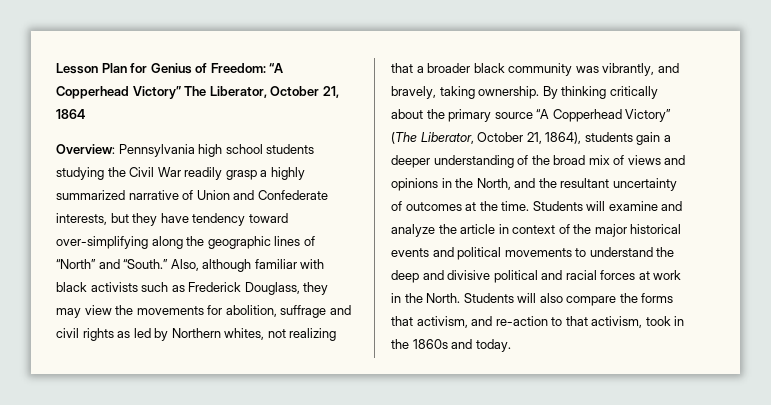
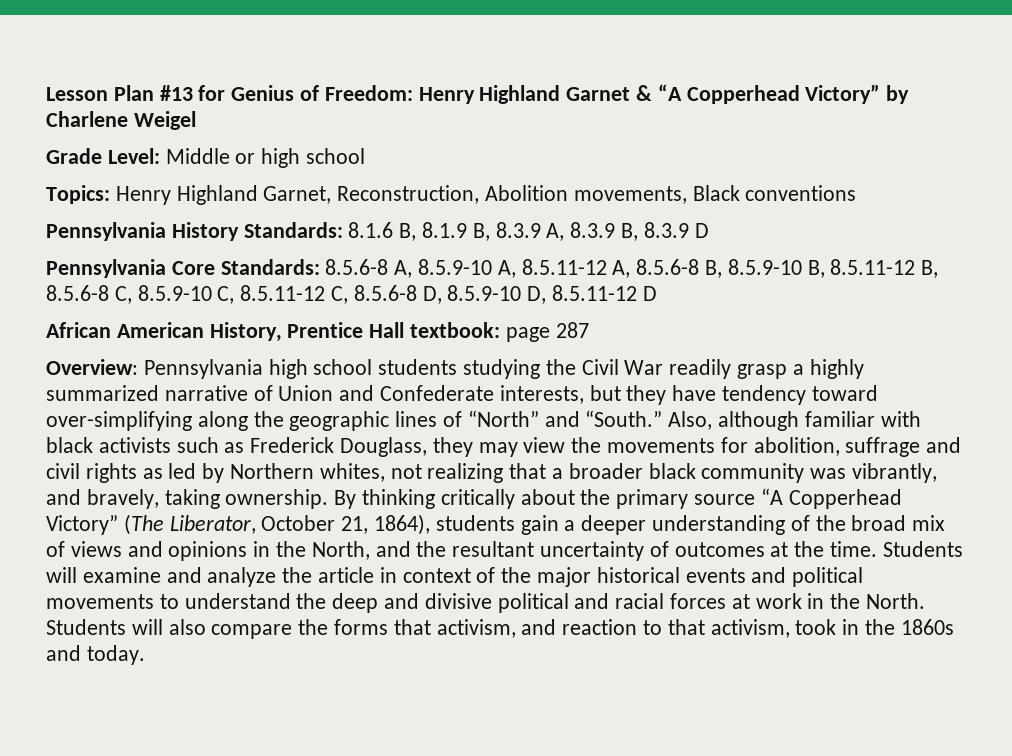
- Lesson Plan for Genius of Freedom: “A Copperhead Victory” The Liberator, October 21, 1864
+ Lesson Plan #13 for Genius of Freedom: Henry Highland Garnet & “A Copperhead Victory” by Charlene Weigel
+ Grade Level: Middle or high school
+ Topics: Henry Highland Garnet, Reconstruction, Abolition movements, Black conventions
+ Pennsylvania History Standards: 8.1.6 B, 8.1.9 B, 8.3.9 A, 8.3.9 B, 8.3.9 D
+ Pennsylvania Core Standards: 8.5.6-8 A, 8.5.9-10 A, 8.5.11-12 A, 8.5.6-8 B, 8.5.9-10 B, 8.5.11-12 B, 8.5.6-8 C, 8.5.9-10 C, 8.5.11-12 C, 8.5.6-8 D, 8.5.9-10 D, 8.5.11-12 D
+ African American History, Prentice Hall textbook: page 287
- Students will also compare the forms that activism, and re-action to that activism, took in the 1860s and today.
+ Students will also compare the forms that activism, and reaction to that activism, took in the 1860s and today.

